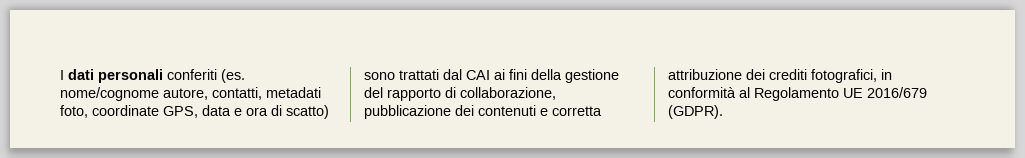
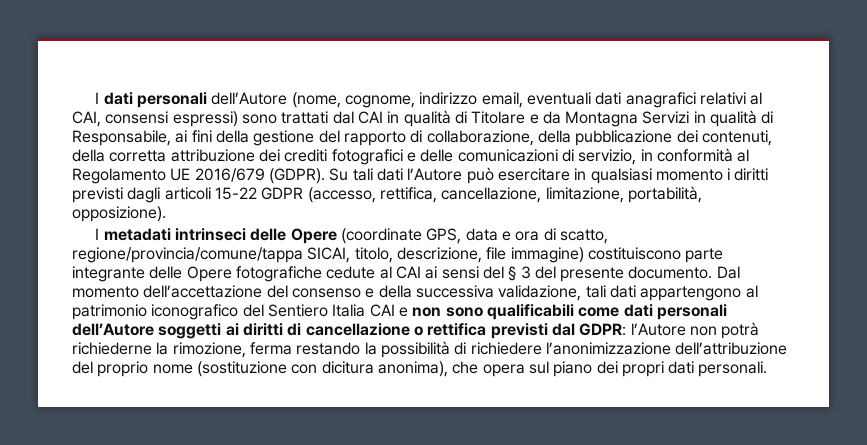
- I dati personali conferiti (es. nome/cognome autore, contatti, metadati foto, coordinate GPS, data e ora di scatto) sono trattati dal CAI ai fini della gestione del rapporto di collaborazione, pubblicazione dei contenuti e corretta attribuzione dei crediti fotografici, in conformità al Regolamento UE 2016/679 (GDPR).
+ I dati personali dell’Autore (nome, cognome, indirizzo email, eventuali dati anagrafici relativi al CAI, consensi espressi) sono trattati dal CAI in qualità di Titolare e da Montagna Servizi in qualità di Responsabile, ai fini della gestione del rapporto di collaborazione, della pubblicazione dei contenuti, della corretta attribuzione dei crediti fotografici e delle comunicazioni di servizio, in conformità al Regolamento UE 2016/679 (GDPR).
+ Su tali dati l’Autore può esercitare in qualsiasi momento i diritti previsti dagli articoli 15-22 GDPR (accesso, rettifica, cancellazione, limitazione, portabilità, opposizione).
+ I metadati intrinseci delle Opere (coordinate GPS, data e ora di scatto, regione/provincia/comune/tappa SICAI, titolo, descrizione, file immagine) costituiscono parte integrante delle Opere fotografiche cedute al CAI ai sensi del § 3 del presente documento. Dal momento dell’accettazione del consenso e della successiva validazione, tali dati appartengono al patrimonio iconografico del Sentiero Italia CAI e non sono qualificabili come dati personali dell’Autore soggetti ai diritti di cancellazione o rettifica previsti dal GDPR: l’Autore non potrà richiederne la rimozione, ferma restando la possibilità di richiedere l’anonimizzazione dell’attribuzione del proprio nome (sostituzione con dicitura anonima), che opera sul piano dei propri dati personali.

